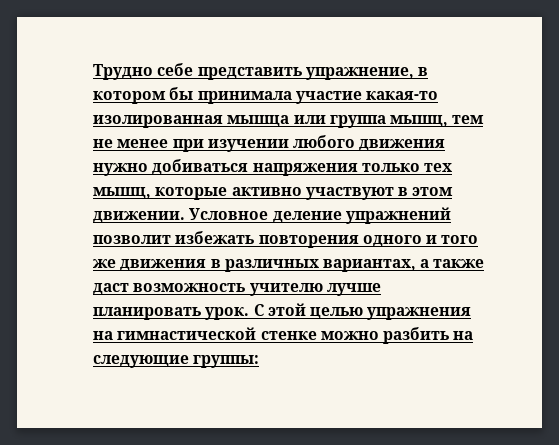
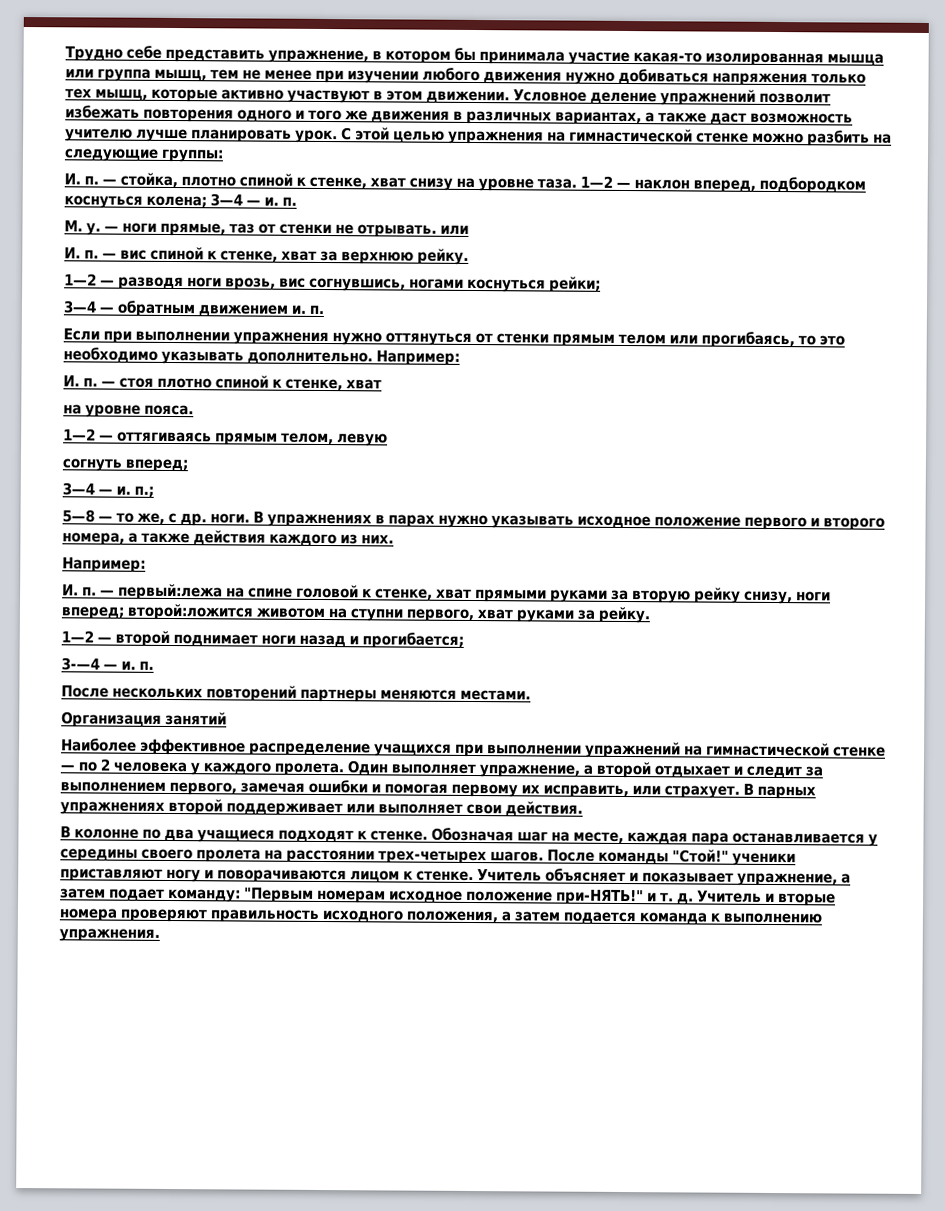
+ И. п. — стойка, плотно спиной к стенке, хват снизу на уровне таза. 1—2 — наклон вперед, подбородком коснуться колена; 3—4 — и. п.
+ М. у. — ноги прямые, таз от стенки не отрывать. или
+ И. п. — вис спиной к стенке, хват за верхнюю рейку.
+ 1—2 — разводя ноги врозь, вис согнувшись, ногами коснуться рейки;
+ 3—4 — обратным движением и. п.
+ Если при выполнении упражнения нужно оттянуться от стенки прямым телом или прогибаясь, то это необходимо указывать дополнительно. Например:
+ И. п. — стоя плотно спиной к стенке, хват
+ на уровне пояса.
+ 1—2 — оттягиваясь прямым телом, левую
+ согнуть вперед;
+ 3—4 — и. п.;
+ 5—8 — то же, с др. ноги. В упражнениях в парах нужно указывать исходное положение первого и второго номера, а также действия каждого из них.
+ Например:
+ И. п. — первый:лежа на спине головой к стенке, хват прямыми руками за вторую рейку снизу, ноги вперед; второй:ложится животом на ступни первого, хват руками за рейку.
+ 1—2 — второй поднимает ноги назад и прогибается;
+ 3-—4 — и. п.
+ После нескольких повторений партнеры меняются местами.
+ Организация занятий
+ Наиболее эффективное распределение учащихся при выполнении упражнений на гимнастической стенке — по 2 человека у каждого пролета. Один выполняет упражнение, а второй отдыхает и следит за выполнением первого, замечая ошибки и помогая первому их исправить, или страхует. В парных упражнениях второй поддерживает или выполняет свои действия.
+ В колонне по два учащиеся подходят к стенке. Обозначая шаг на месте, каждая пара останавливается у середины своего пролета на расстоянии трех-четырех шагов. После команды "Стой!" ученики приставляют ногу и поворачиваются лицом к стенке. Учитель объясняет и показывает упражнение, а затем подает команду: "Первым номерам исходное положение при-НЯТЬ!" и т. д. Учитель и вторые номера проверяют правильность исходного положения, а затем подается команда к выполнению упражнения.

